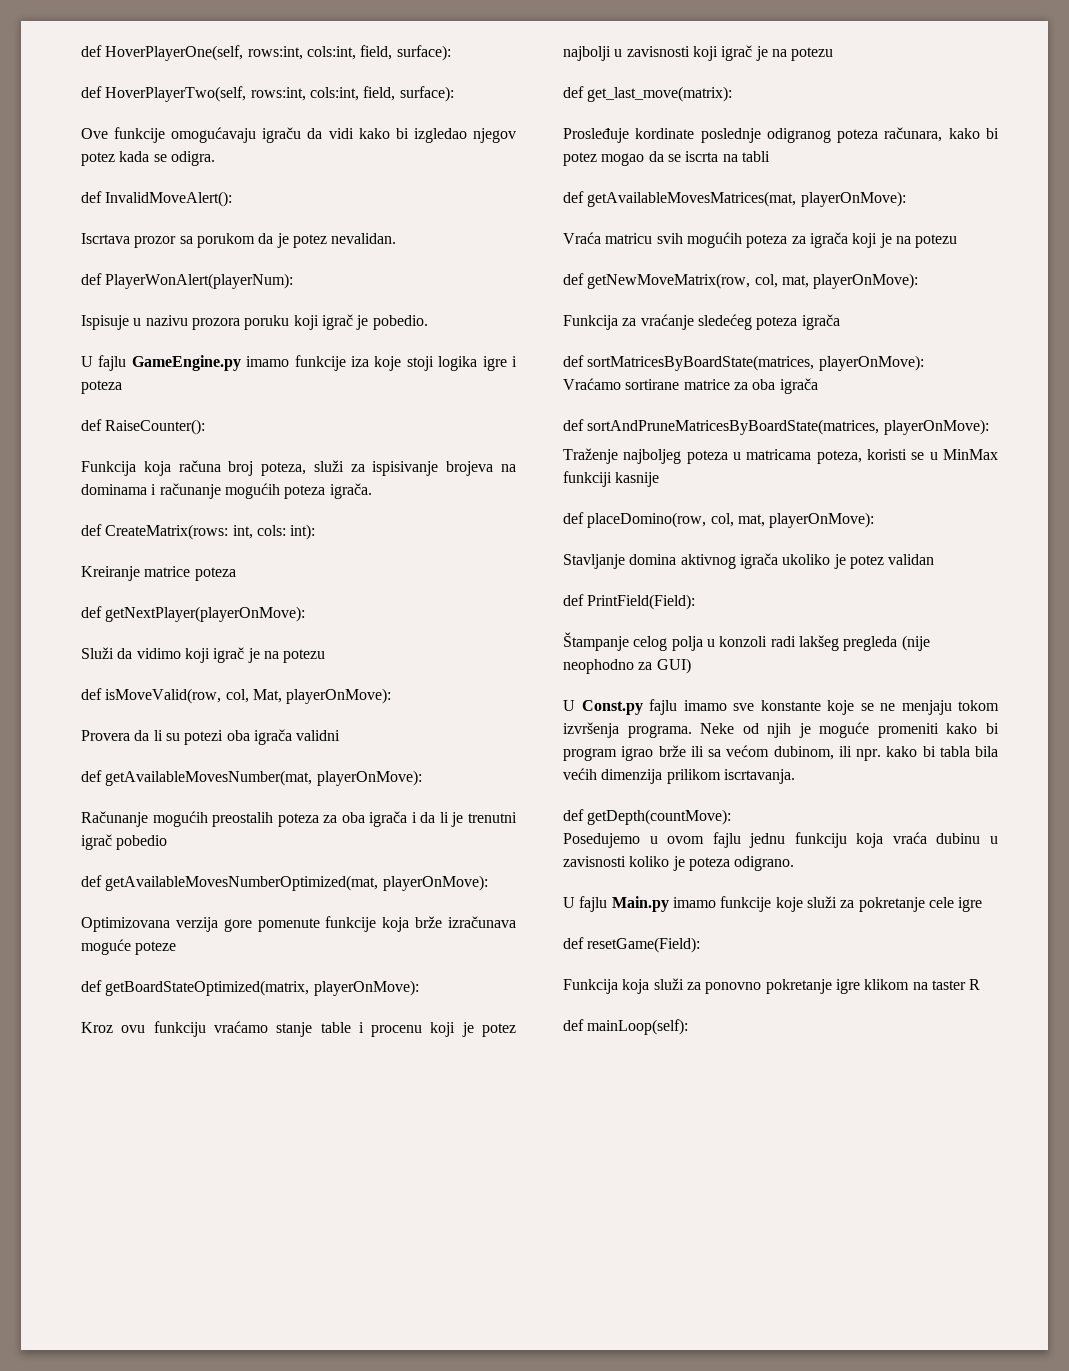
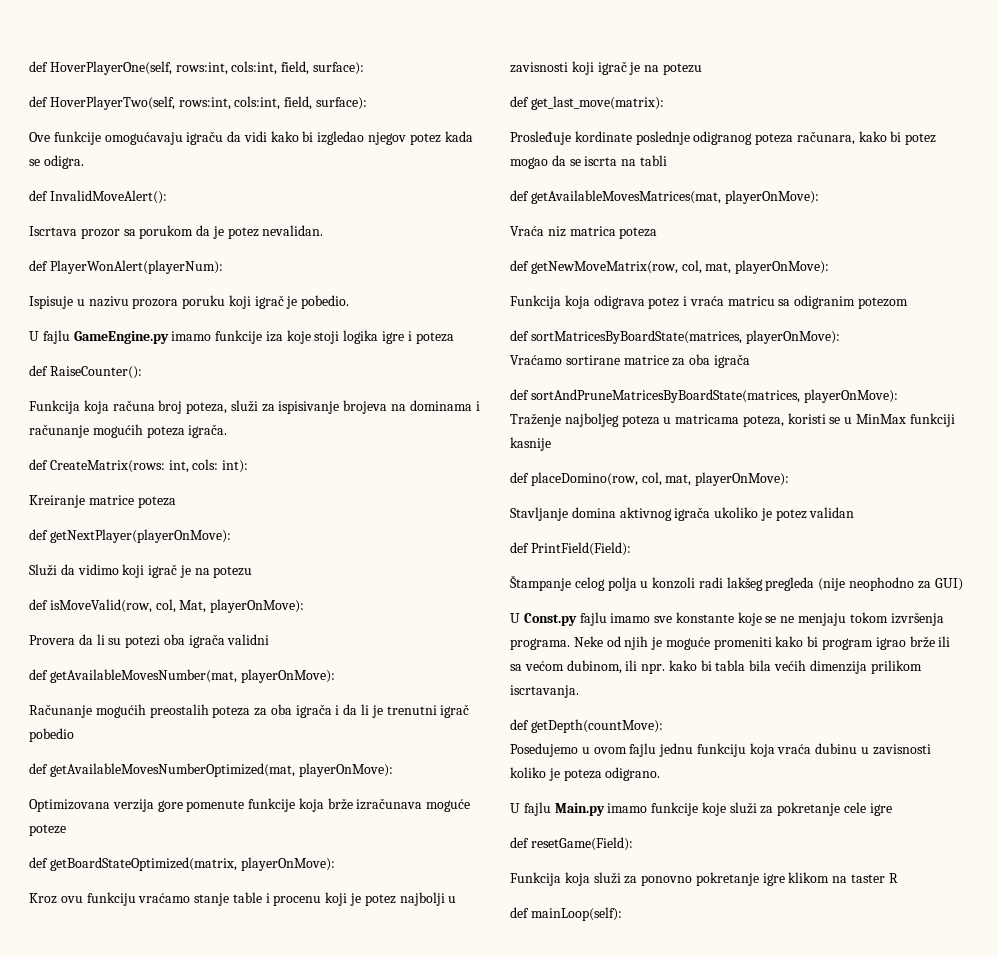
- Vraća matricu svih mogućih poteza za igrača koji je na potezu
+ Vraća niz matrica poteza
- Funkcija za vraćanje sledećeg poteza igrača
+ Funkcija koja odigrava potez i vraća matricu sa odigranim potezom

